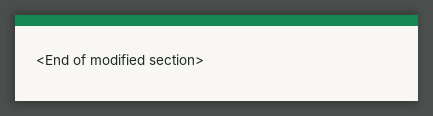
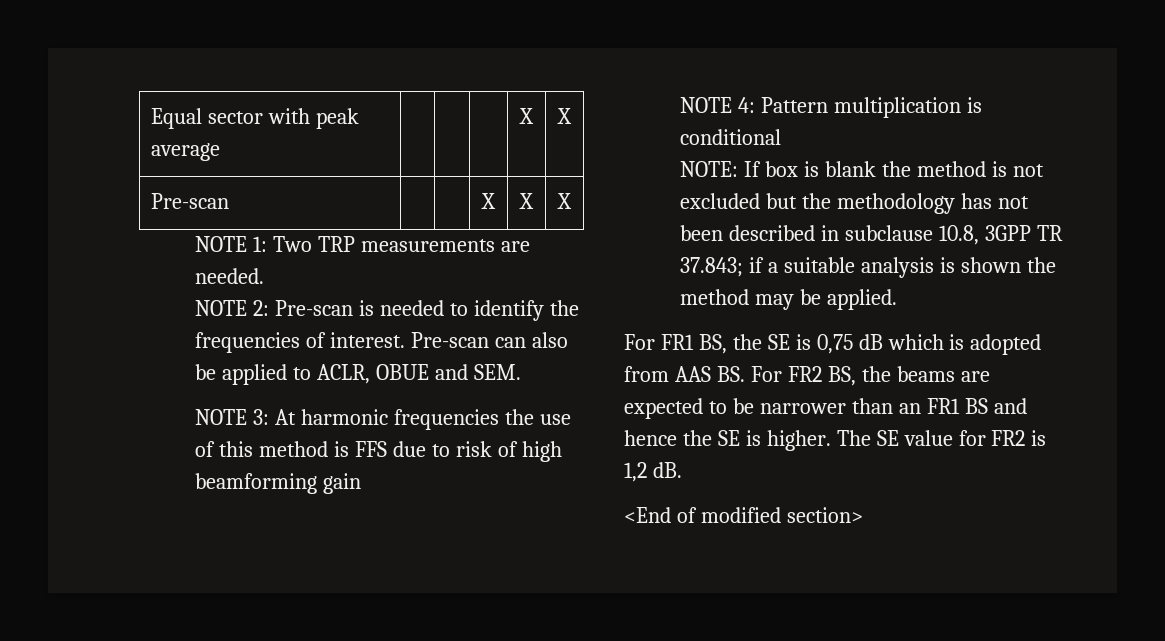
+ Equal sector with peak average | | | | X | X
+ Pre-scan | | | X | X | X
+ NOTE 1: Two TRP measurements are needed.
+ NOTE 2: Pre-scan is needed to identify the frequencies of interest. Pre-scan can also be applied to ACLR, OBUE and SEM.
+ NOTE 3: At harmonic frequencies the use of this method is FFS due to risk of high beamforming gain
+ NOTE 4: Pattern multiplication is conditional
+ NOTE: If box is blank the method is not excluded but the methodology has not been described in subclause 10.8, 3GPP TR 37.843; if a suitable analysis is shown the method may be applied.
+ For FR1 BS, the SE is 0,75 dB which is adopted from AAS BS. For FR2 BS, the beams are expected to be narrower than an FR1 BS and hence the SE is higher. The SE value for FR2 is 1,2 dB.

